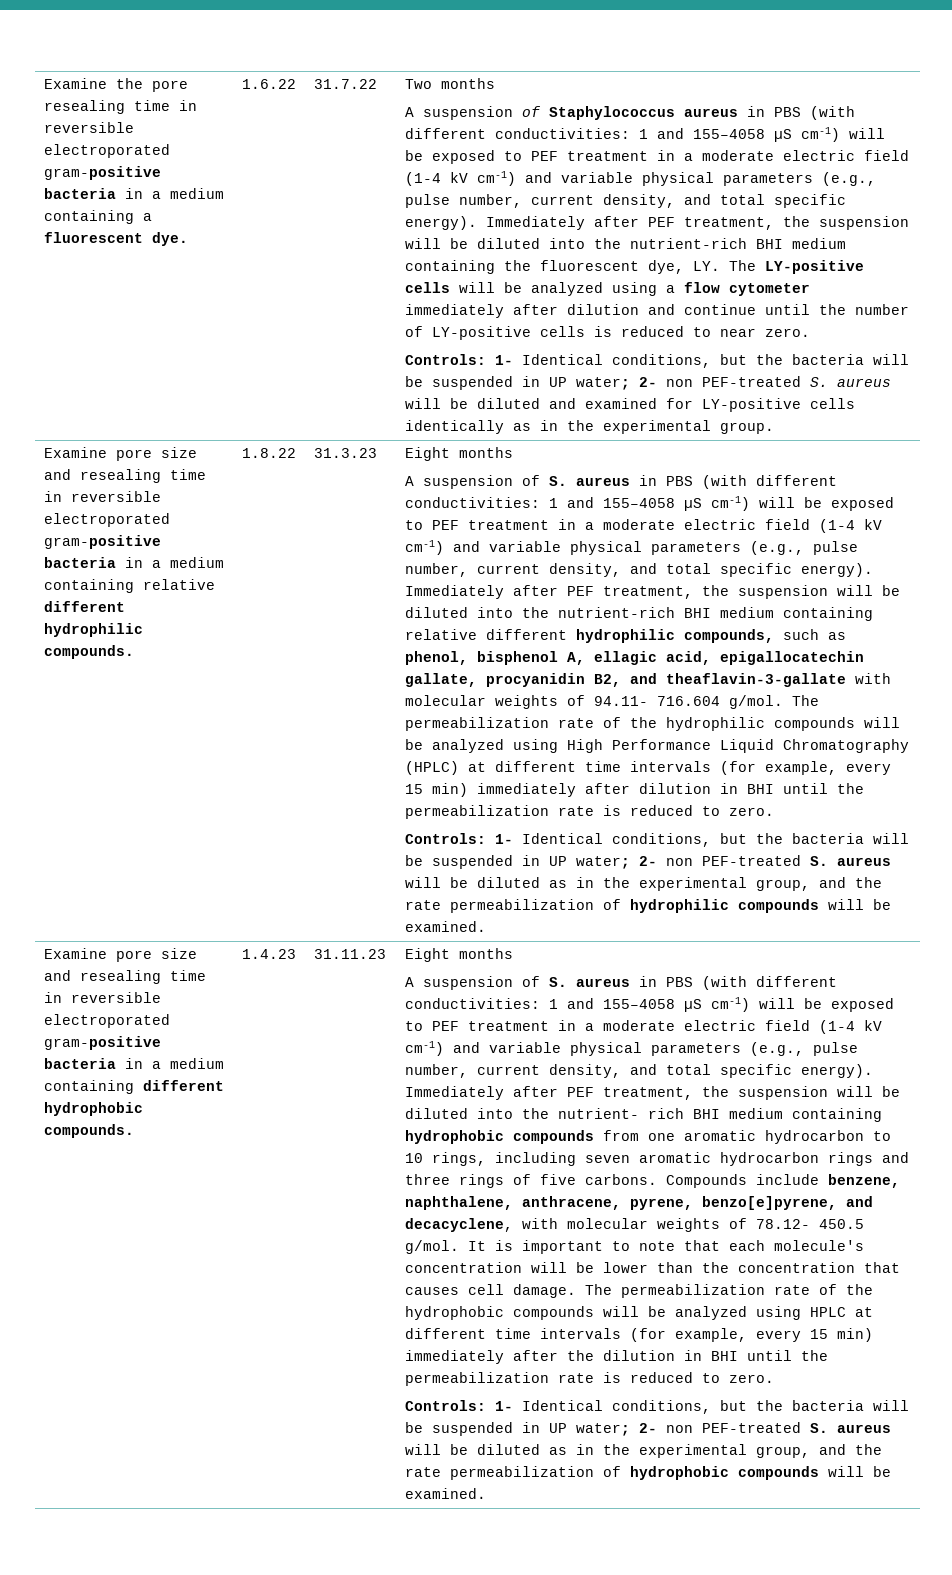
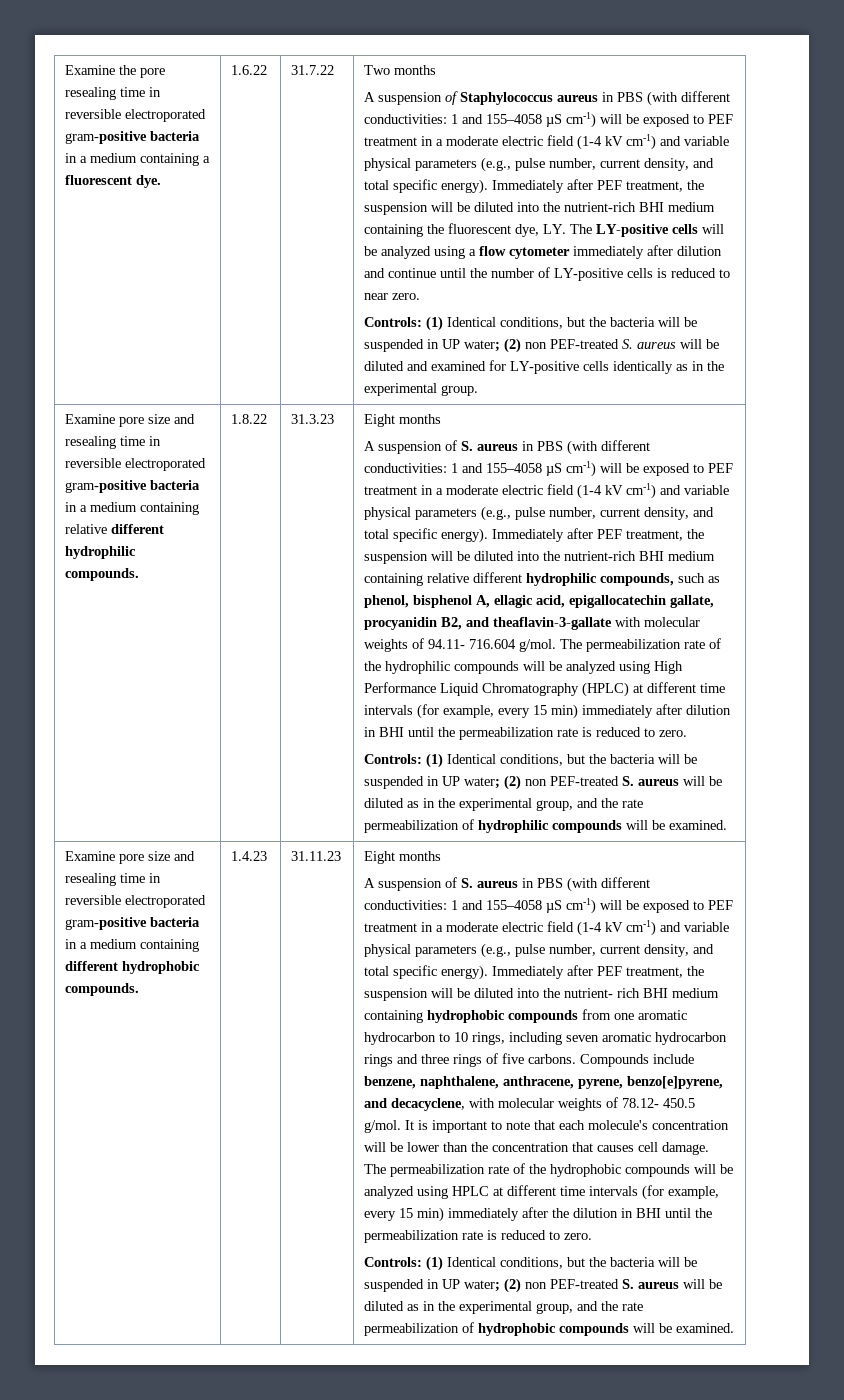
- Controls: 1- Identical conditions, but the bacteria will be suspended in UP water; 2- non PEF-treated S. aureus will be diluted and examined for LY-positive cells identically as in the experimental group.
+ Controls: (1) Identical conditions, but the bacteria will be suspended in UP water; (2) non PEF-treated S. aureus will be diluted and examined for LY-positive cells identically as in the experimental group.
- Controls: 1- Identical conditions, but the bacteria will be suspended in UP water; 2- non PEF-treated S. aureus will be diluted as in the experimental group, and the rate permeabilization of hydrophilic compounds will be examined.
+ Controls: (1) Identical conditions, but the bacteria will be suspended in UP water; (2) non PEF-treated S. aureus will be diluted as in the experimental group, and the rate permeabilization of hydrophilic compounds will be examined.
- Controls: 1- Identical conditions, but the bacteria will be suspended in UP water; 2- non PEF-treated S. aureus will be diluted as in the experimental group, and the rate permeabilization of hydrophobic compounds will be examined.
+ Controls: (1) Identical conditions, but the bacteria will be suspended in UP water; (2) non PEF-treated S. aureus will be diluted as in the experimental group, and the rate permeabilization of hydrophobic compounds will be examined.

